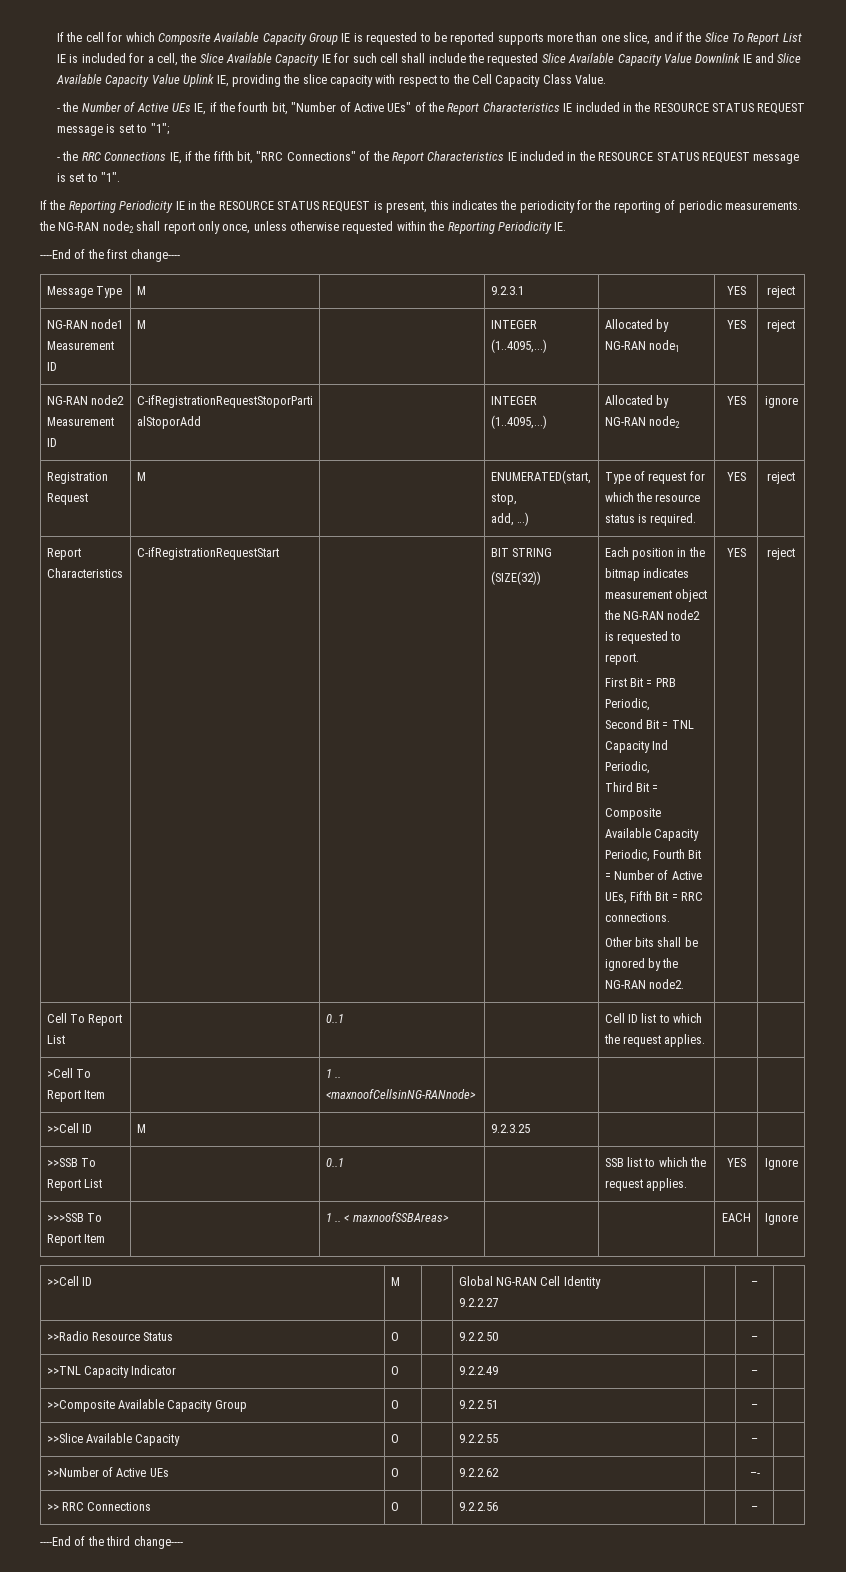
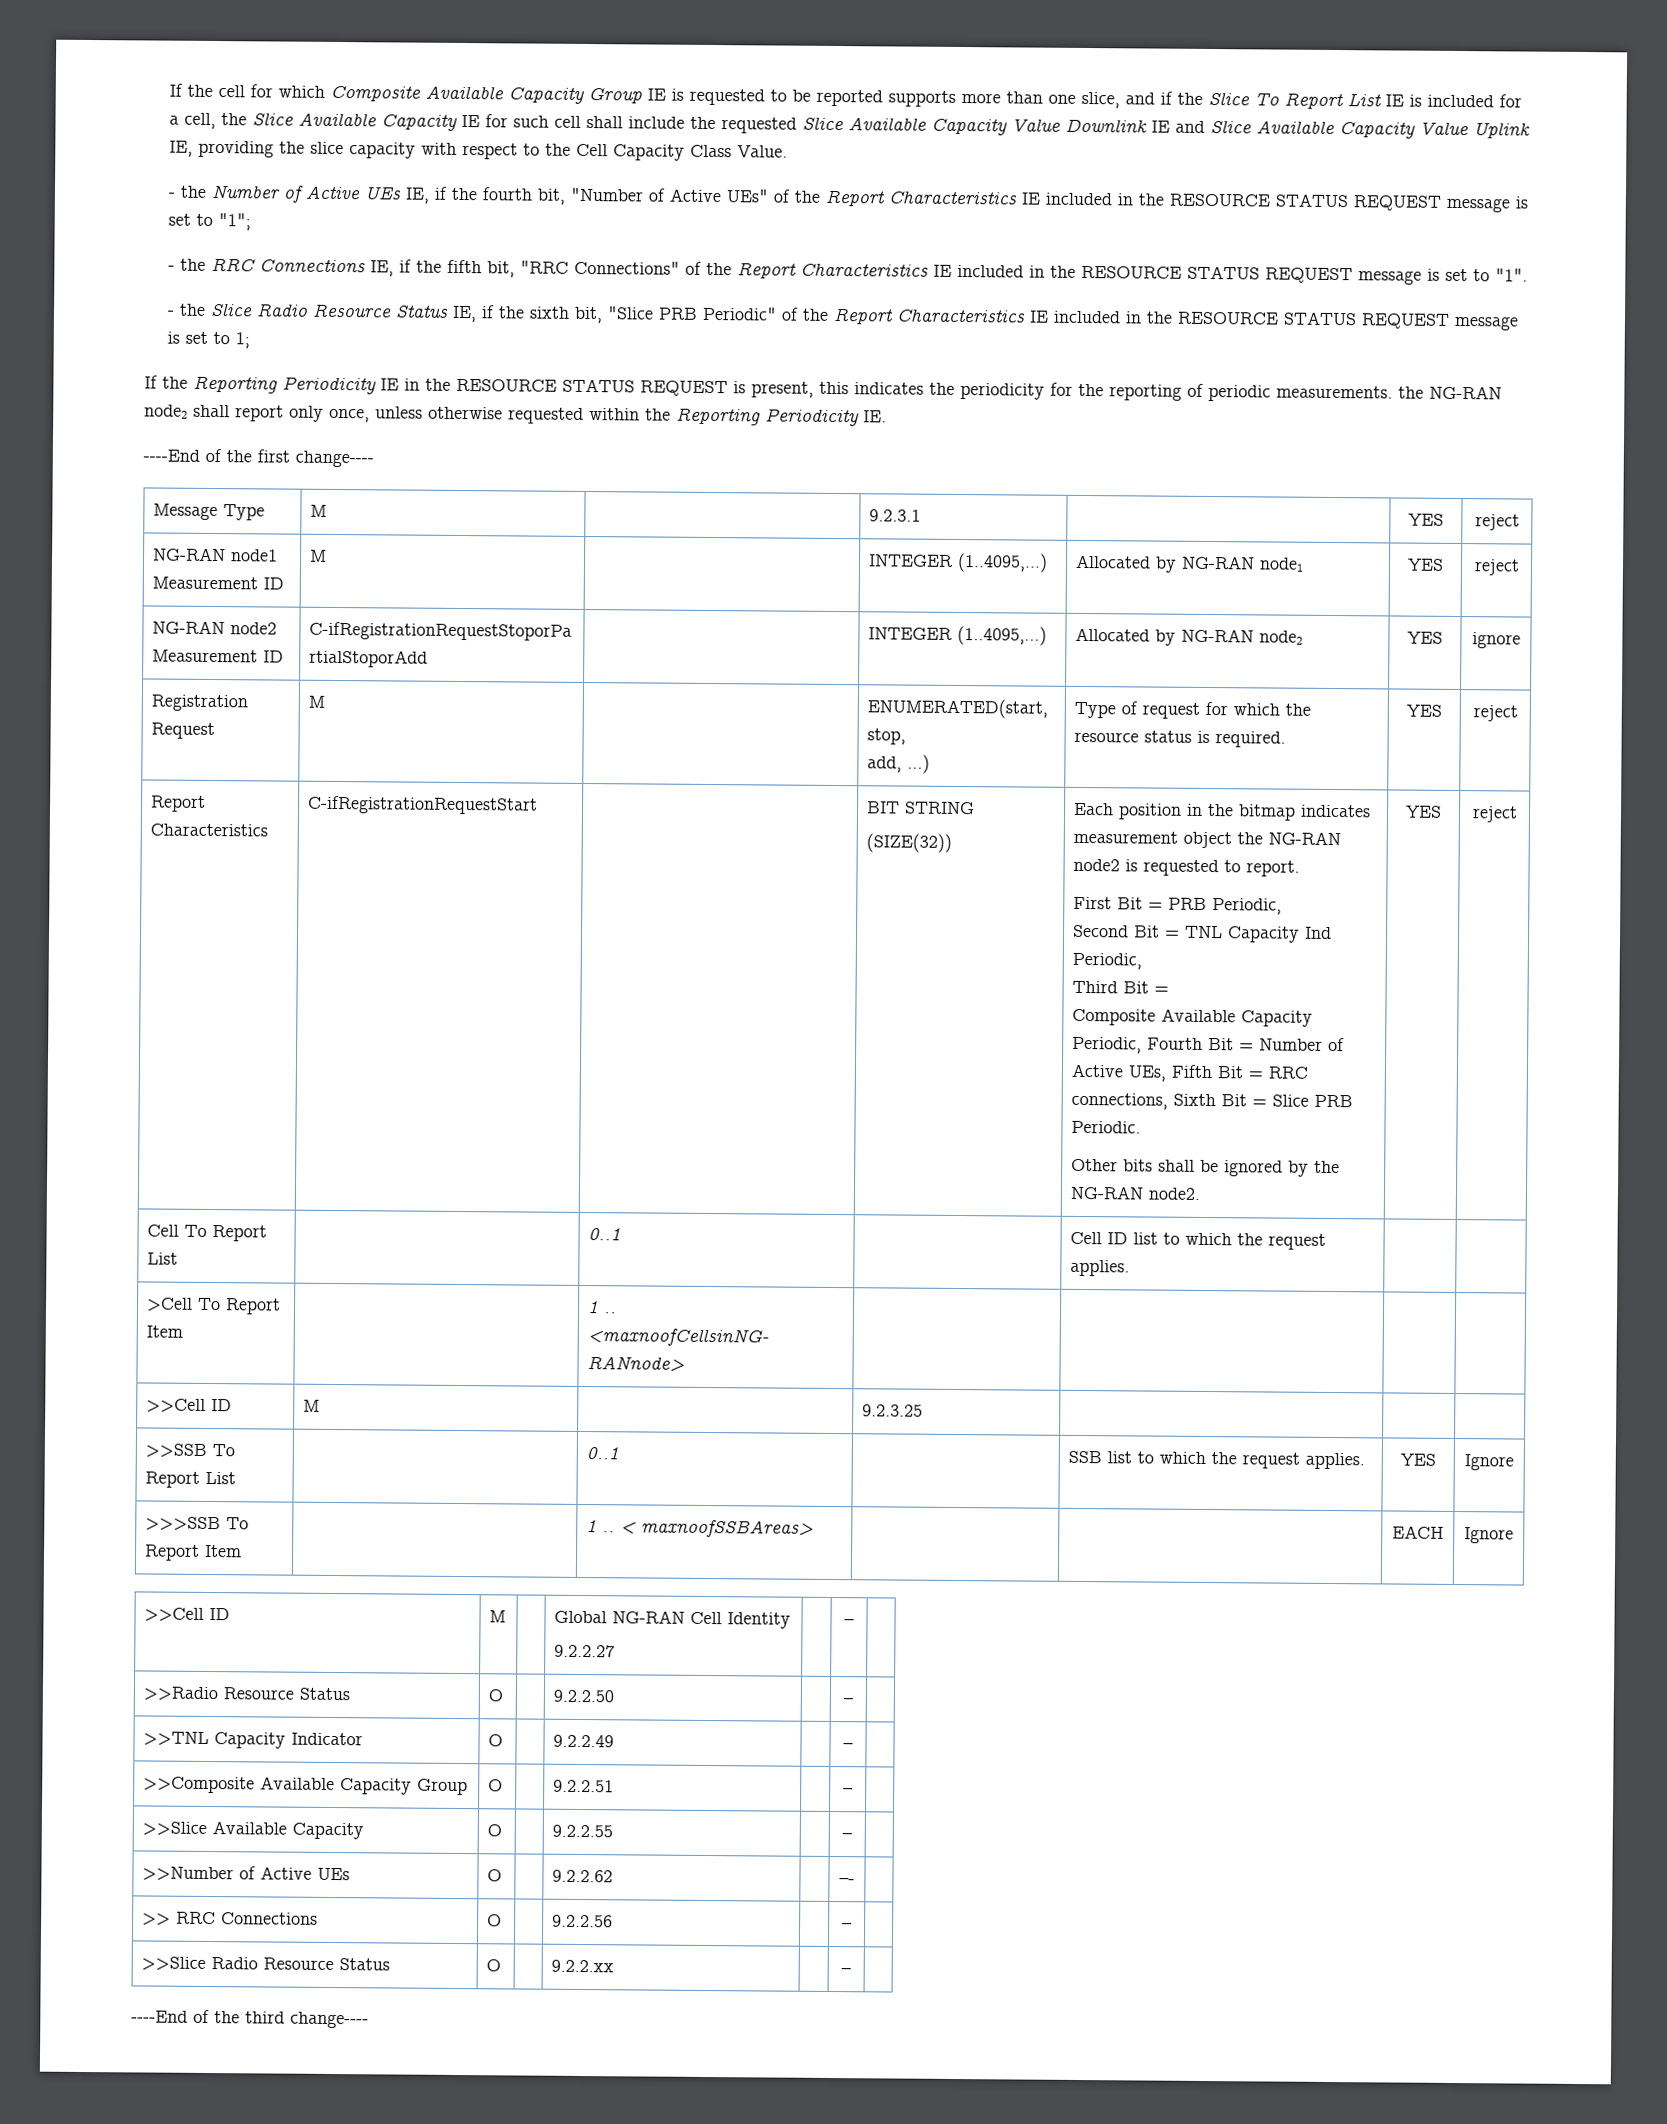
+ - the Slice Radio Resource Status IE, if the sixth bit, "Slice PRB Periodic" of the Report Characteristics IE included in the RESOURCE STATUS REQUEST message is set to 1;
- Composite Available Capacity Periodic, Fourth Bit = Number of Active UEs, Fifth Bit = RRC connections.
+ Composite Available Capacity Periodic, Fourth Bit = Number of Active UEs, Fifth Bit = RRC connections, Sixth Bit = Slice PRB Periodic.
+ >>Slice Radio Resource Status | O | | 9.2.2.xx | | – |

